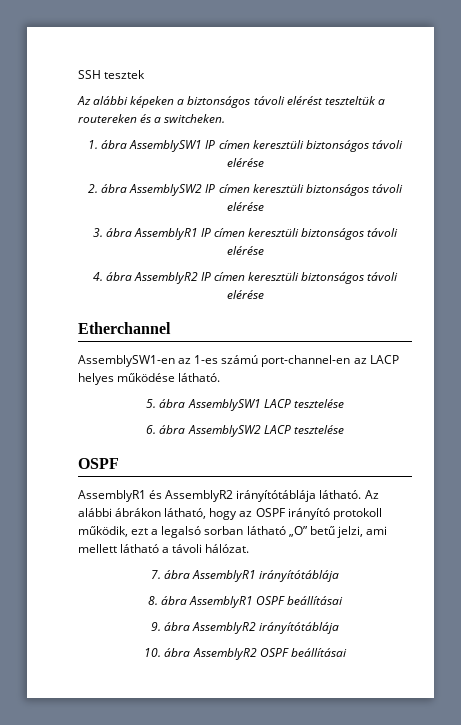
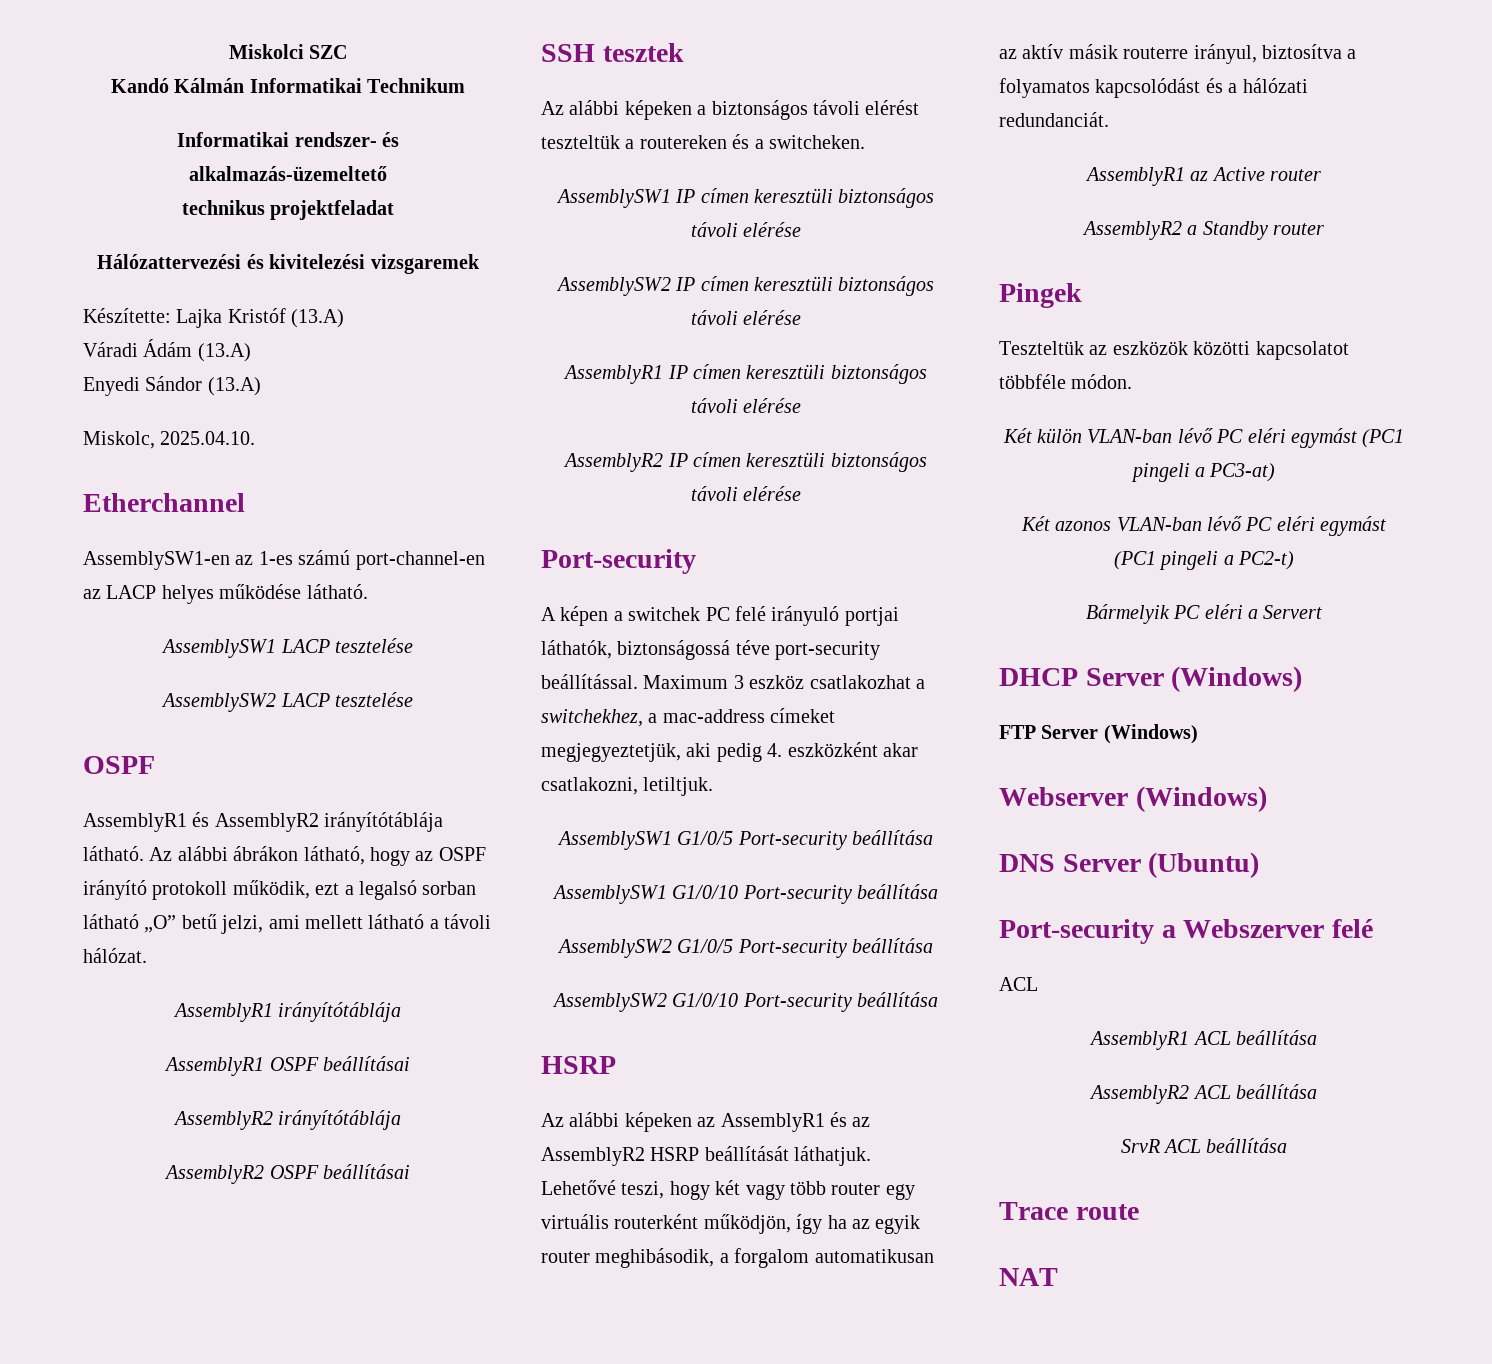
- SSH tesztek
- Az alábbi képeken a biztonságos távoli elérést teszteltük a routereken és a switcheken.
- 1. ábra AssemblySW1 IP címen keresztüli biztonságos távoli elérése
- 2. ábra AssemblySW2 IP címen keresztüli biztonságos távoli elérése
- 3. ábra AssemblyR1 IP címen keresztüli biztonságos távoli elérése
- 4. ábra AssemblyR2 IP címen keresztüli biztonságos távoli elérése
+ Miskolci SZC
+ Kandó Kálmán Informatikai Technikum
+ Informatikai rendszer- és alkalmazás-üzemeltető
+ technikus projektfeladat
+ Hálózattervezési és kivitelezési vizsgaremek
+ Készítette: Lajka Kristóf (13.A)
+ Váradi Ádám (13.A)
+ Enyedi Sándor (13.A)
+ Miskolc, 2025.04.10.
- 5. ábra AssemblySW1 LACP tesztelése
+ AssemblySW1 LACP tesztelése
- 6. ábra AssemblySW2 LACP tesztelése
+ AssemblySW2 LACP tesztelése
- 7. ábra AssemblyR1 irányítótáblája
+ AssemblyR1 irányítótáblája
- 8. ábra AssemblyR1 OSPF beállításai
- 9. ábra AssemblyR2 irányítótáblája
+ AssemblyR1 OSPF beállításai
+ AssemblyR2 irányítótáblája
- 10. ábra AssemblyR2 OSPF beállításai
+ AssemblyR2 OSPF beállításai
+ SSH tesztek
+ Az alábbi képeken a biztonságos távoli elérést teszteltük a routereken és a switcheken.
+ AssemblySW1 IP címen keresztüli biztonságos távoli elérése
+ AssemblySW2 IP címen keresztüli biztonságos távoli elérése
+ AssemblyR1 IP címen keresztüli biztonságos távoli elérése
+ AssemblyR2 IP címen keresztüli biztonságos távoli elérése
+ Port-security
+ A képen a switchek PC felé irányuló portjai láthatók, biztonságossá téve port-security beállítással. Maximum 3 eszköz csatlakozhat a switchekhez, a mac-address címeket megjegyeztetjük, aki pedig 4. eszközként akar csatlakozni, letiltjuk.
+ AssemblySW1 G1/0/5 Port-security beállítása
+ AssemblySW1 G1/0/10 Port-security beállítása
+ AssemblySW2 G1/0/5 Port-security beállítása
+ AssemblySW2 G1/0/10 Port-security beállítása
+ HSRP
+ Az alábbi képeken az AssemblyR1 és az AssemblyR2 HSRP beállítását láthatjuk. Lehetővé teszi, hogy két vagy több router egy virtuális routerként működjön, így ha az egyik router meghibásodik, a forgalom automatikusan az aktív másik routerre irányul, biztosítva a folyamatos kapcsolódást és a hálózati redundanciát.
+ AssemblyR1 az Active router
+ AssemblyR2 a Standby router
+ Pingek
+ Teszteltük az eszközök közötti kapcsolatot többféle módon.
+ Két külön VLAN-ban lévő PC eléri egymást (PC1 pingeli a PC3-at)
+ Két azonos VLAN-ban lévő PC eléri egymást (PC1 pingeli a PC2-t)
+ Bármelyik PC eléri a Servert
+ DHCP Server (Windows)
+ FTP Server (Windows)
+ Webserver (Windows)
+ DNS Server (Ubuntu)
+ Port-security a Webszerver felé
+ ACL
+ AssemblyR1 ACL beállítása
+ AssemblyR2 ACL beállítása
+ SrvR ACL beállítása
+ Trace route
+ NAT

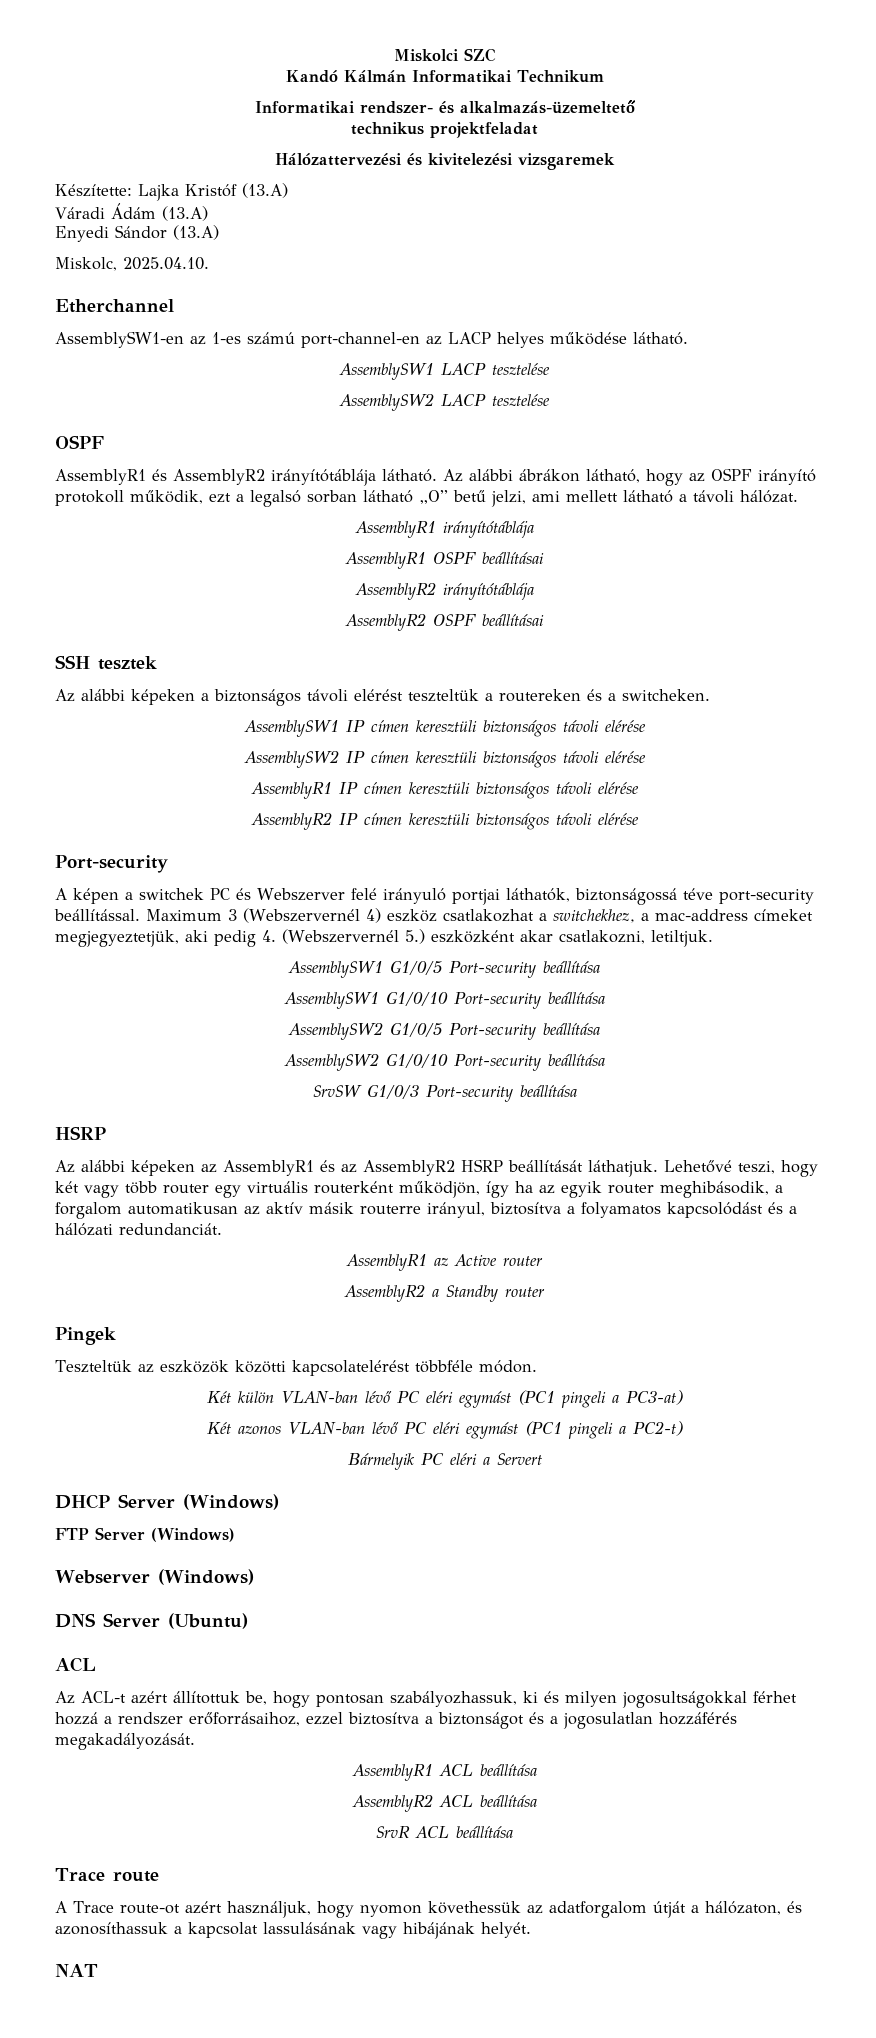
- A képen a switchek PC felé irányuló portjai láthatók, biztonságossá téve port-security beállítással.
+ A képen a switchek PC és Webszerver felé irányuló portjai láthatók, biztonságossá téve port-security beállítással.
- Maximum 3 eszköz csatlakozhat a switchekhez, a mac-address címeket megjegyeztetjük, aki pedig 4. eszközként akar csatlakozni, letiltjuk.
+ Maximum 3 (Webszervernél 4) eszköz csatlakozhat a switchekhez, a mac-address címeket megjegyeztetjük, aki pedig 4. (Webszervernél 5.) eszközként akar csatlakozni, letiltjuk.
+ SrvSW G1/0/3 Port-security beállítása
- Teszteltük az eszközök közötti kapcsolatot többféle módon.
+ Teszteltük az eszközök közötti kapcsolatelérést többféle módon.
  DNS Server (Ubuntu)
- Port-security a Webszerver felé
  ACL
+ Az ACL-t azért állítottuk be, hogy pontosan szabályozhassuk, ki és milyen jogosultságokkal férhet hozzá a rendszer erőforrásaihoz, ezzel biztosítva a biztonságot és a jogosulatlan hozzáférés megakadályozását.
+ A Trace route-ot azért használjuk, hogy nyomon követhessük az adatforgalom útját a hálózaton, és azonosíthassuk a kapcsolat lassulásának vagy hibájának helyét.

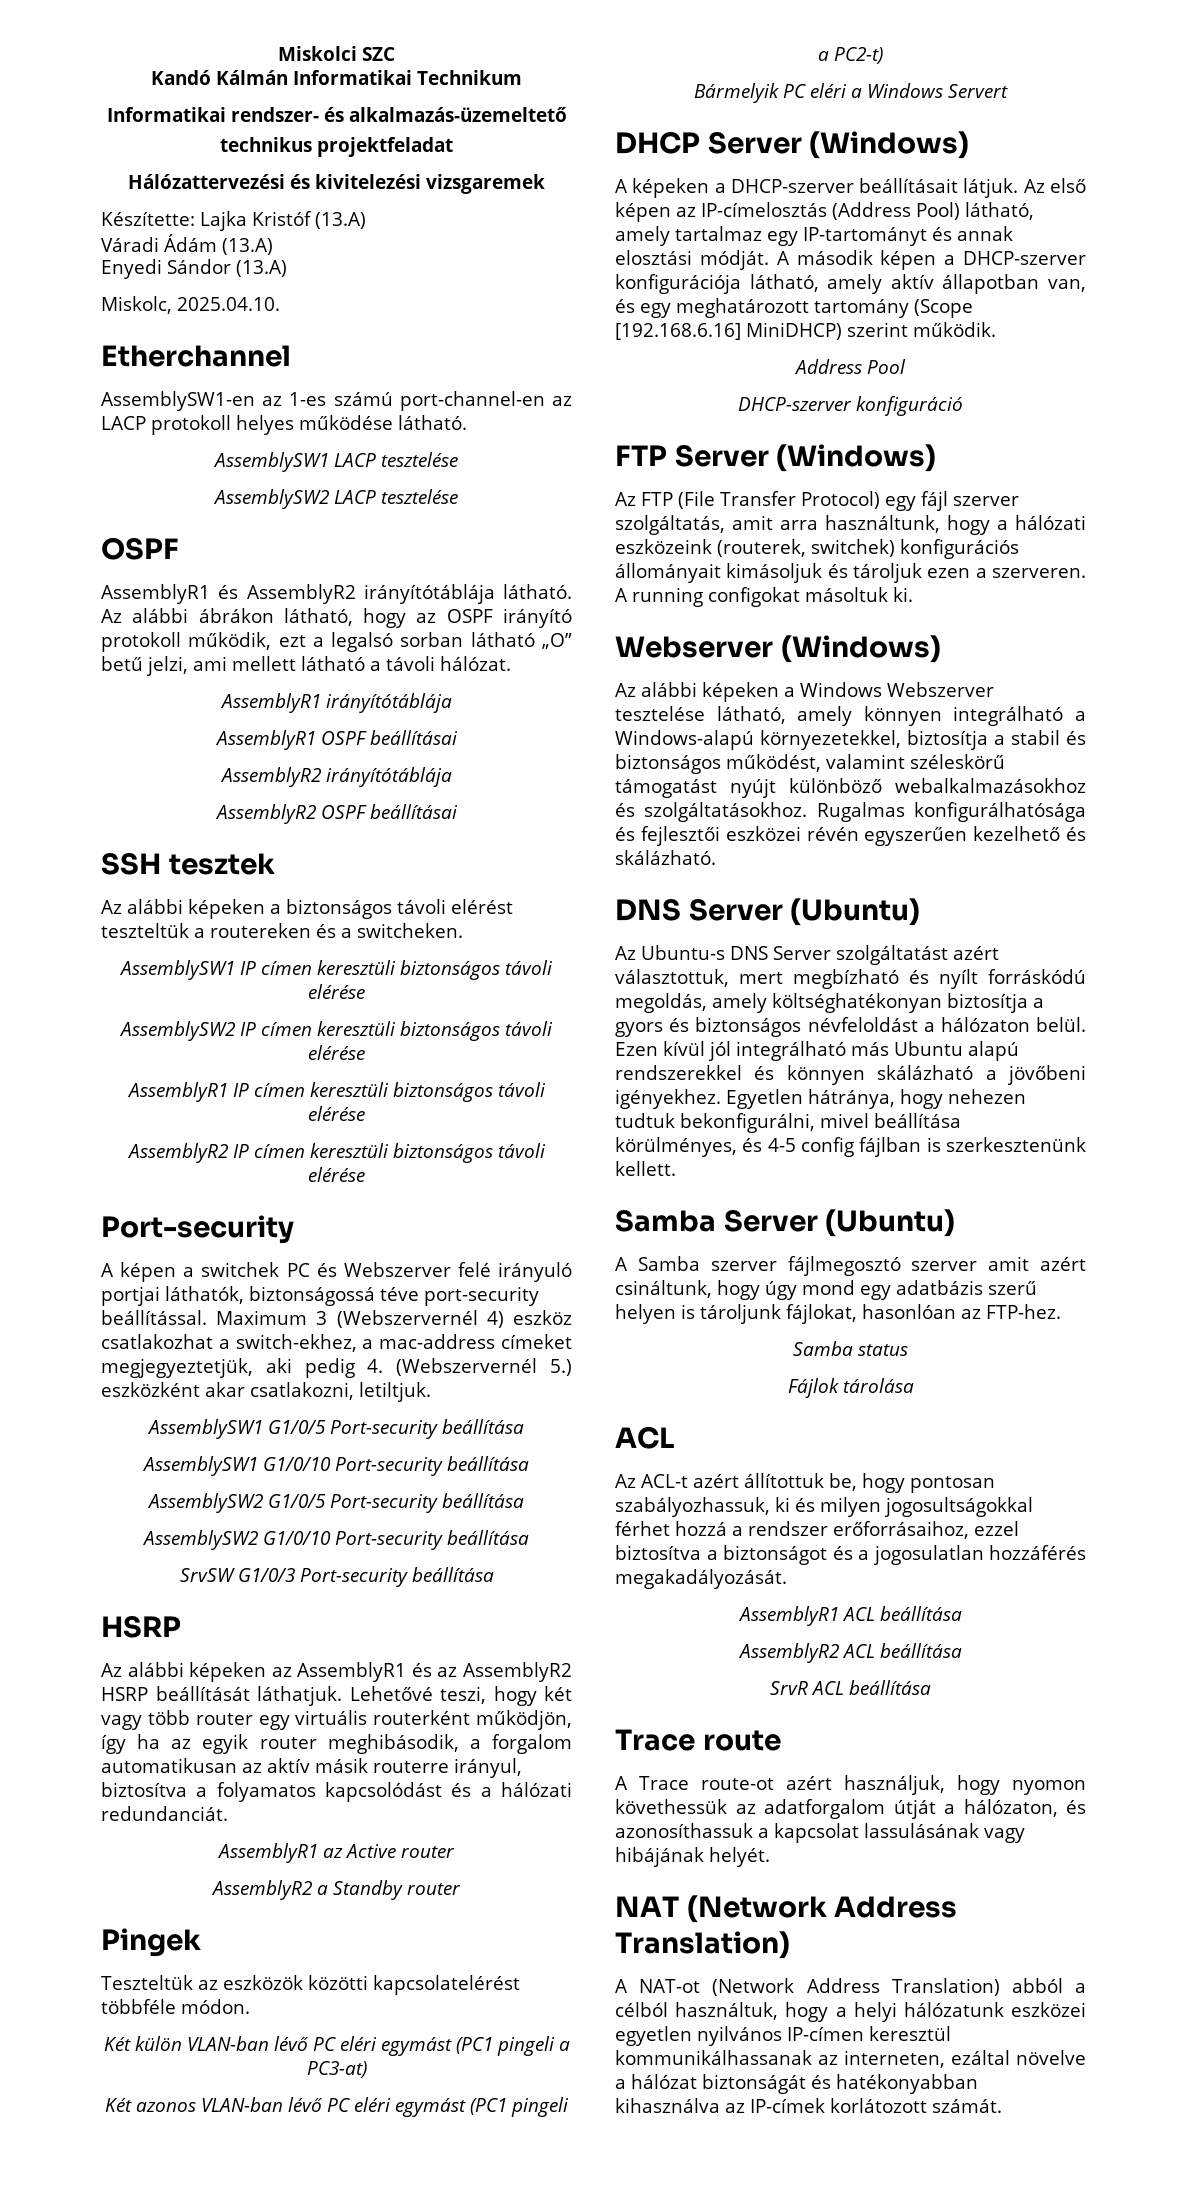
- AssemblySW1-en az 1-es számú port-channel-en az LACP helyes működése látható.
+ AssemblySW1-en az 1-es számú port-channel-en az LACP protokoll helyes működése látható.
- Maximum 3 (Webszervernél 4) eszköz csatlakozhat a switchekhez, a mac-address címeket megjegyeztetjük, aki pedig 4. (Webszervernél 5.) eszközként akar csatlakozni, letiltjuk.
+ Maximum 3 (Webszervernél 4) eszköz csatlakozhat a switch-ekhez, a mac-address címeket megjegyeztetjük, aki pedig 4. (Webszervernél 5.) eszközként akar csatlakozni, letiltjuk.
- Bármelyik PC eléri a Servert
+ Bármelyik PC eléri a Windows Servert
+ A képeken a DHCP-szerver beállításait látjuk. Az első képen az IP-címelosztás (Address Pool) látható, amely tartalmaz egy IP-tartományt és annak elosztási módját. A második képen a DHCP-szerver konfigurációja látható, amely aktív állapotban van, és egy meghatározott tartomány (Scope [192.168.6.16] MiniDHCP) szerint működik.
+ Address Pool
+ DHCP-szerver konfiguráció
  FTP Server (Windows)
+ Az FTP (File Transfer Protocol) egy fájl szerver szolgáltatás, amit arra használtunk, hogy a hálózati eszközeink (routerek, switchek) konfigurációs állományait kimásoljuk és tároljuk ezen a szerveren. A running configokat másoltuk ki.
  Webserver (Windows)
+ Az alábbi képeken a Windows Webszerver tesztelése látható, amely könnyen integrálható a Windows-alapú környezetekkel, biztosítja a stabil és biztonságos működést, valamint széleskörű támogatást nyújt különböző webalkalmazásokhoz és szolgáltatásokhoz. Rugalmas konfigurálhatósága és fejlesztői eszközei révén egyszerűen kezelhető és skálázható.
  DNS Server (Ubuntu)
+ Az Ubuntu-s DNS Server szolgáltatást azért választottuk, mert megbízható és nyílt forráskódú megoldás, amely költséghatékonyan biztosítja a gyors és biztonságos névfeloldást a hálózaton belül. Ezen kívül jól integrálható más Ubuntu alapú rendszerekkel és könnyen skálázható a jövőbeni igényekhez. Egyetlen hátránya, hogy nehezen tudtuk bekonfigurálni, mivel beállítása körülményes, és 4-5 config fájlban is szerkesztenünk kellett.
+ Samba Server (Ubuntu)
+ A Samba szerver fájlmegosztó szerver amit azért csináltunk, hogy úgy mond egy adatbázis szerű helyen is tároljunk fájlokat, hasonlóan az FTP-hez.
+ Samba status
+ Fájlok tárolása
- NAT
+ NAT (Network Address Translation)
+ A NAT-ot (Network Address Translation) abból a célból használtuk, hogy a helyi hálózatunk eszközei egyetlen nyilvános IP-címen keresztül kommunikálhassanak az interneten, ezáltal növelve a hálózat biztonságát és hatékonyabban kihasználva az IP-címek korlátozott számát.

